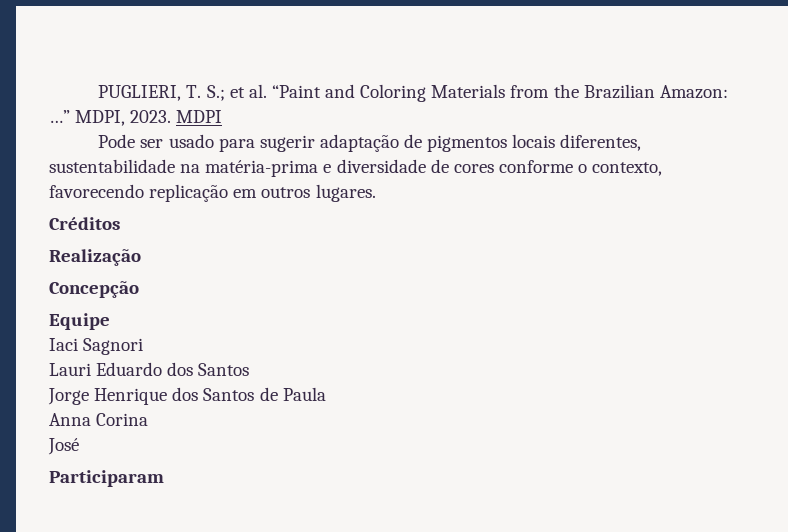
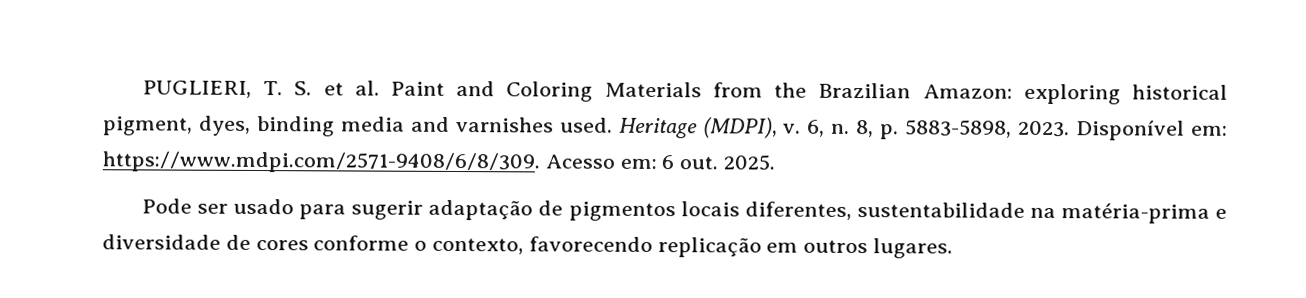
- PUGLIERI, T. S.; et al. “Paint and Coloring Materials from the Brazilian Amazon: …” MDPI, 2023. MDPI
+ PUGLIERI, T. S. et al. Paint and Coloring Materials from the Brazilian Amazon: exploring historical pigment, dyes, binding media and varnishes used. Heritage (MDPI), v. 6, n. 8, p. 5883-5898, 2023. Disponível em: https://www.mdpi.com/2571-9408/6/8/309. Acesso em: 6 out. 2025.
- Créditos
- Realização
- Concepção
- Equipe
- Iaci Sagnori
- Lauri Eduardo dos Santos
- Jorge Henrique dos Santos de Paula
- Anna Corina
- José
- Participaram

